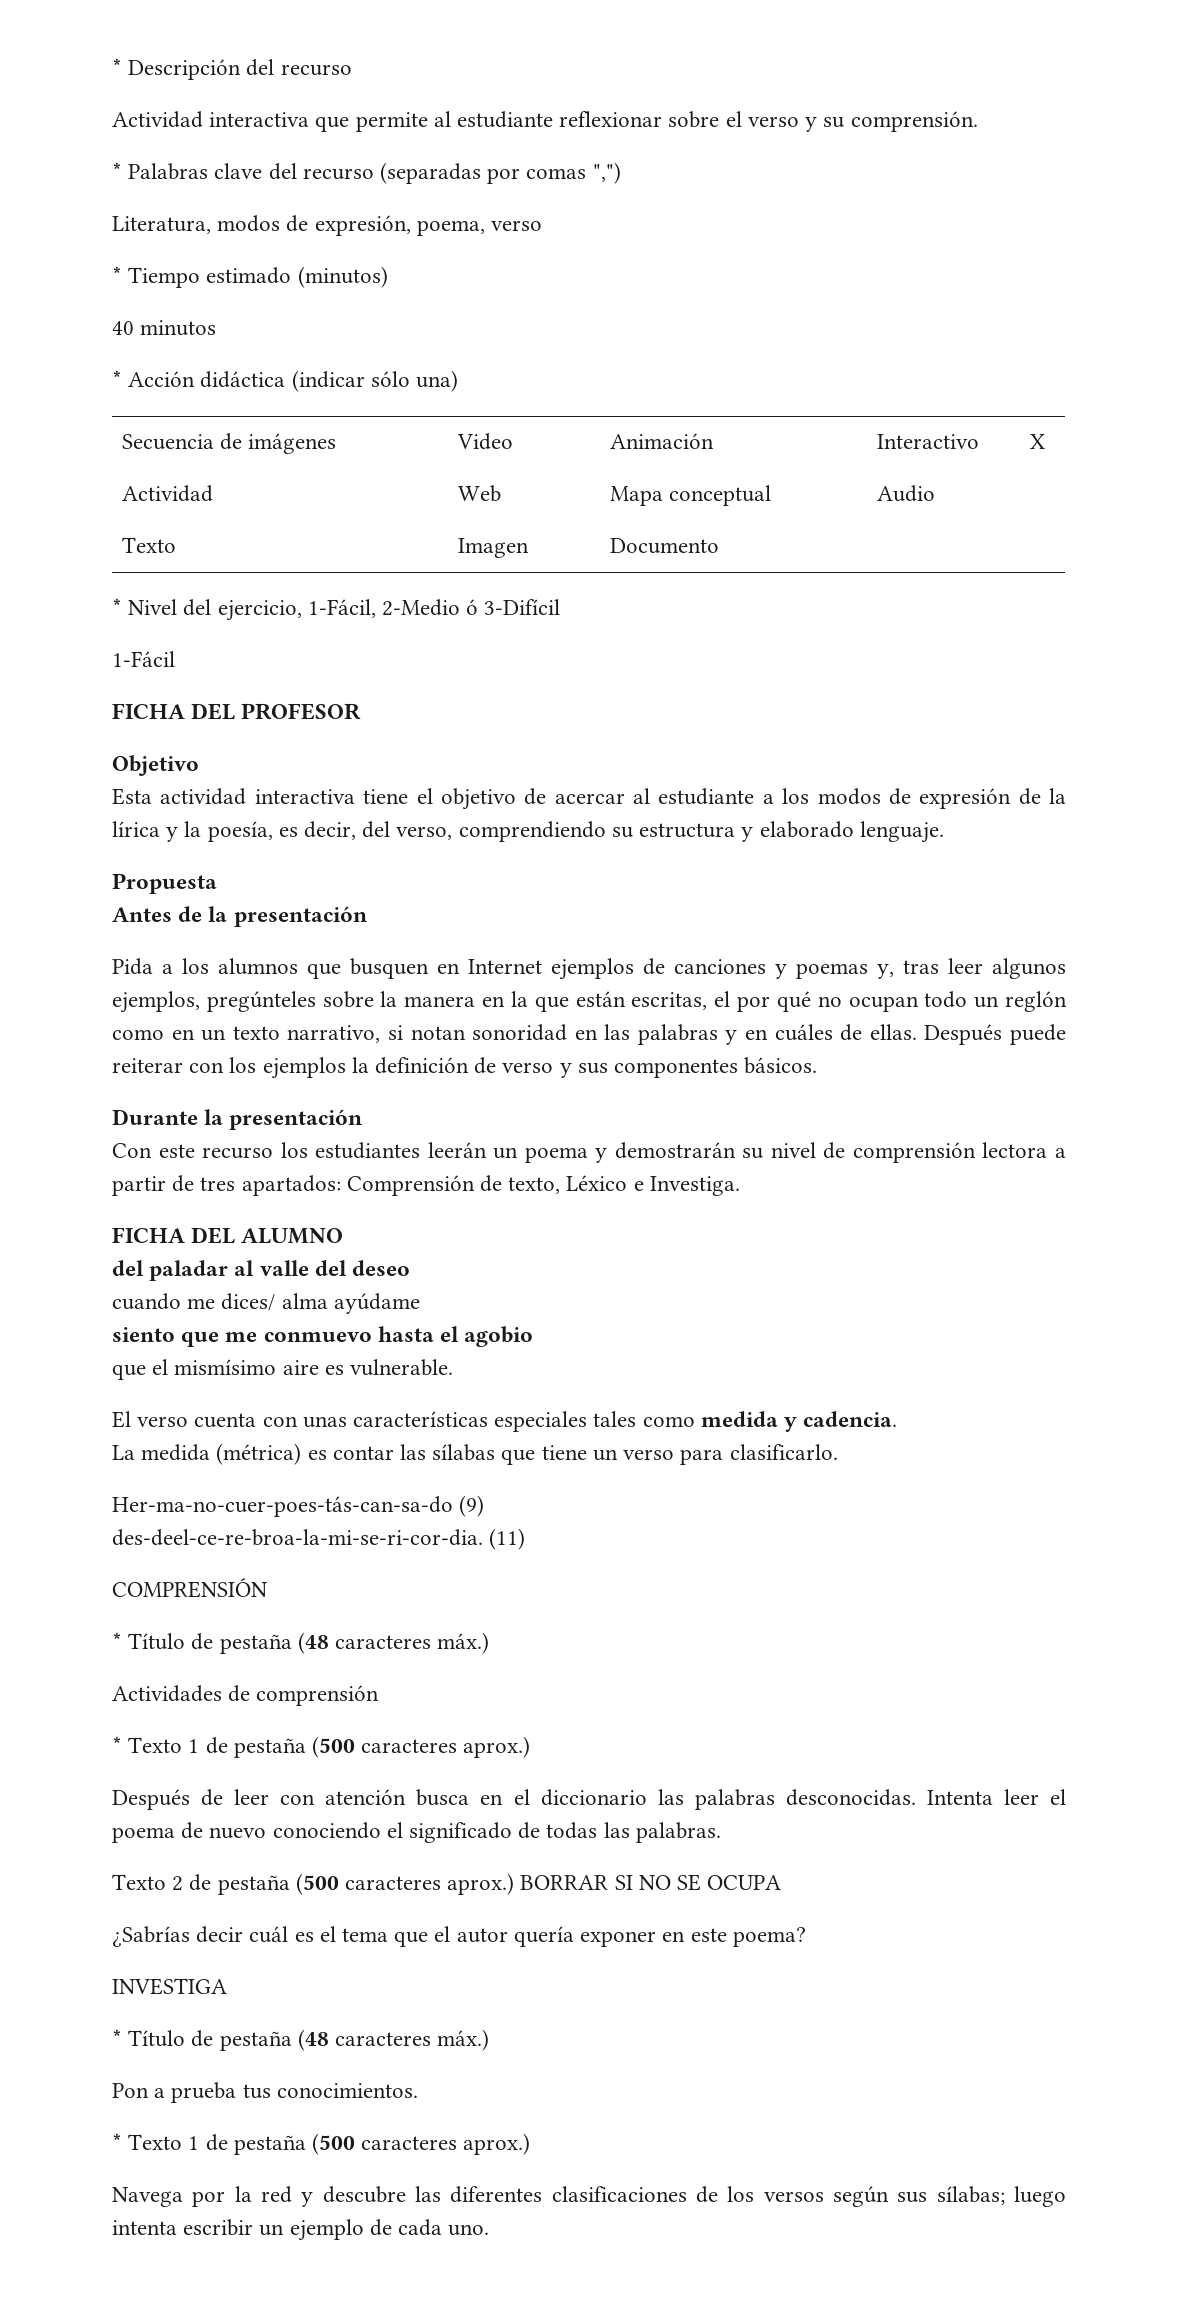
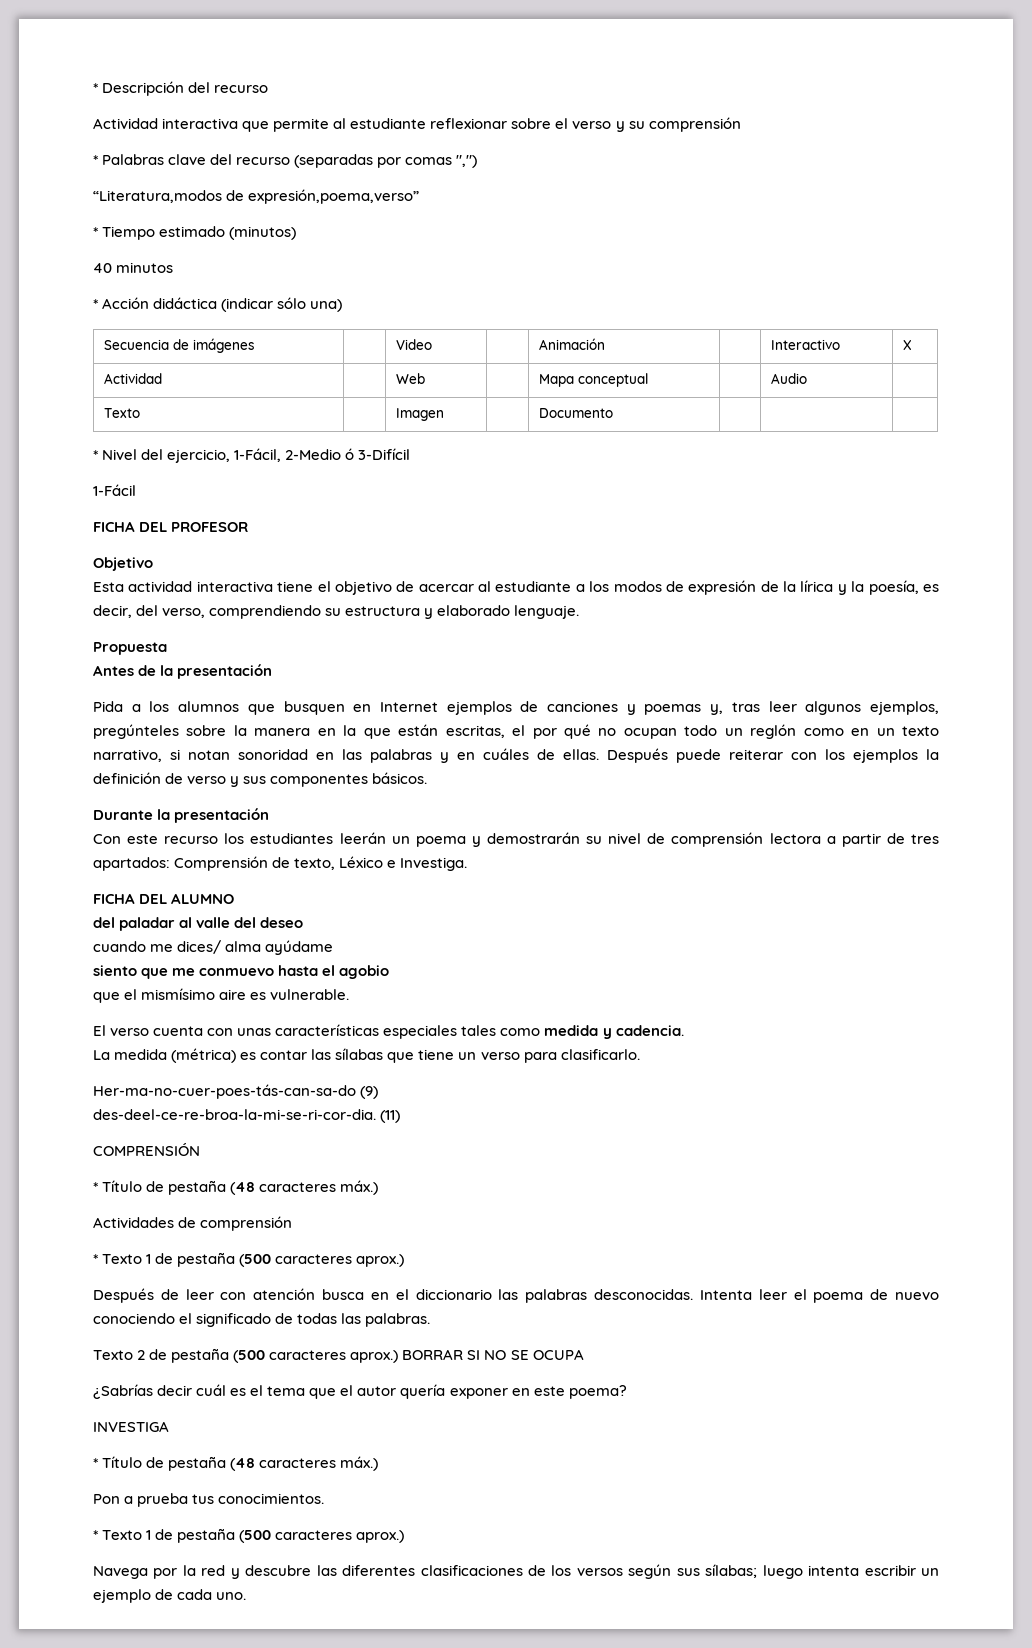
- Actividad interactiva que permite al estudiante reflexionar sobre el verso y su comprensión.
+ Actividad interactiva que permite al estudiante reflexionar sobre el verso y su comprensión
- Literatura, modos de expresión, poema, verso
+ “Literatura,modos de expresión,poema,verso”

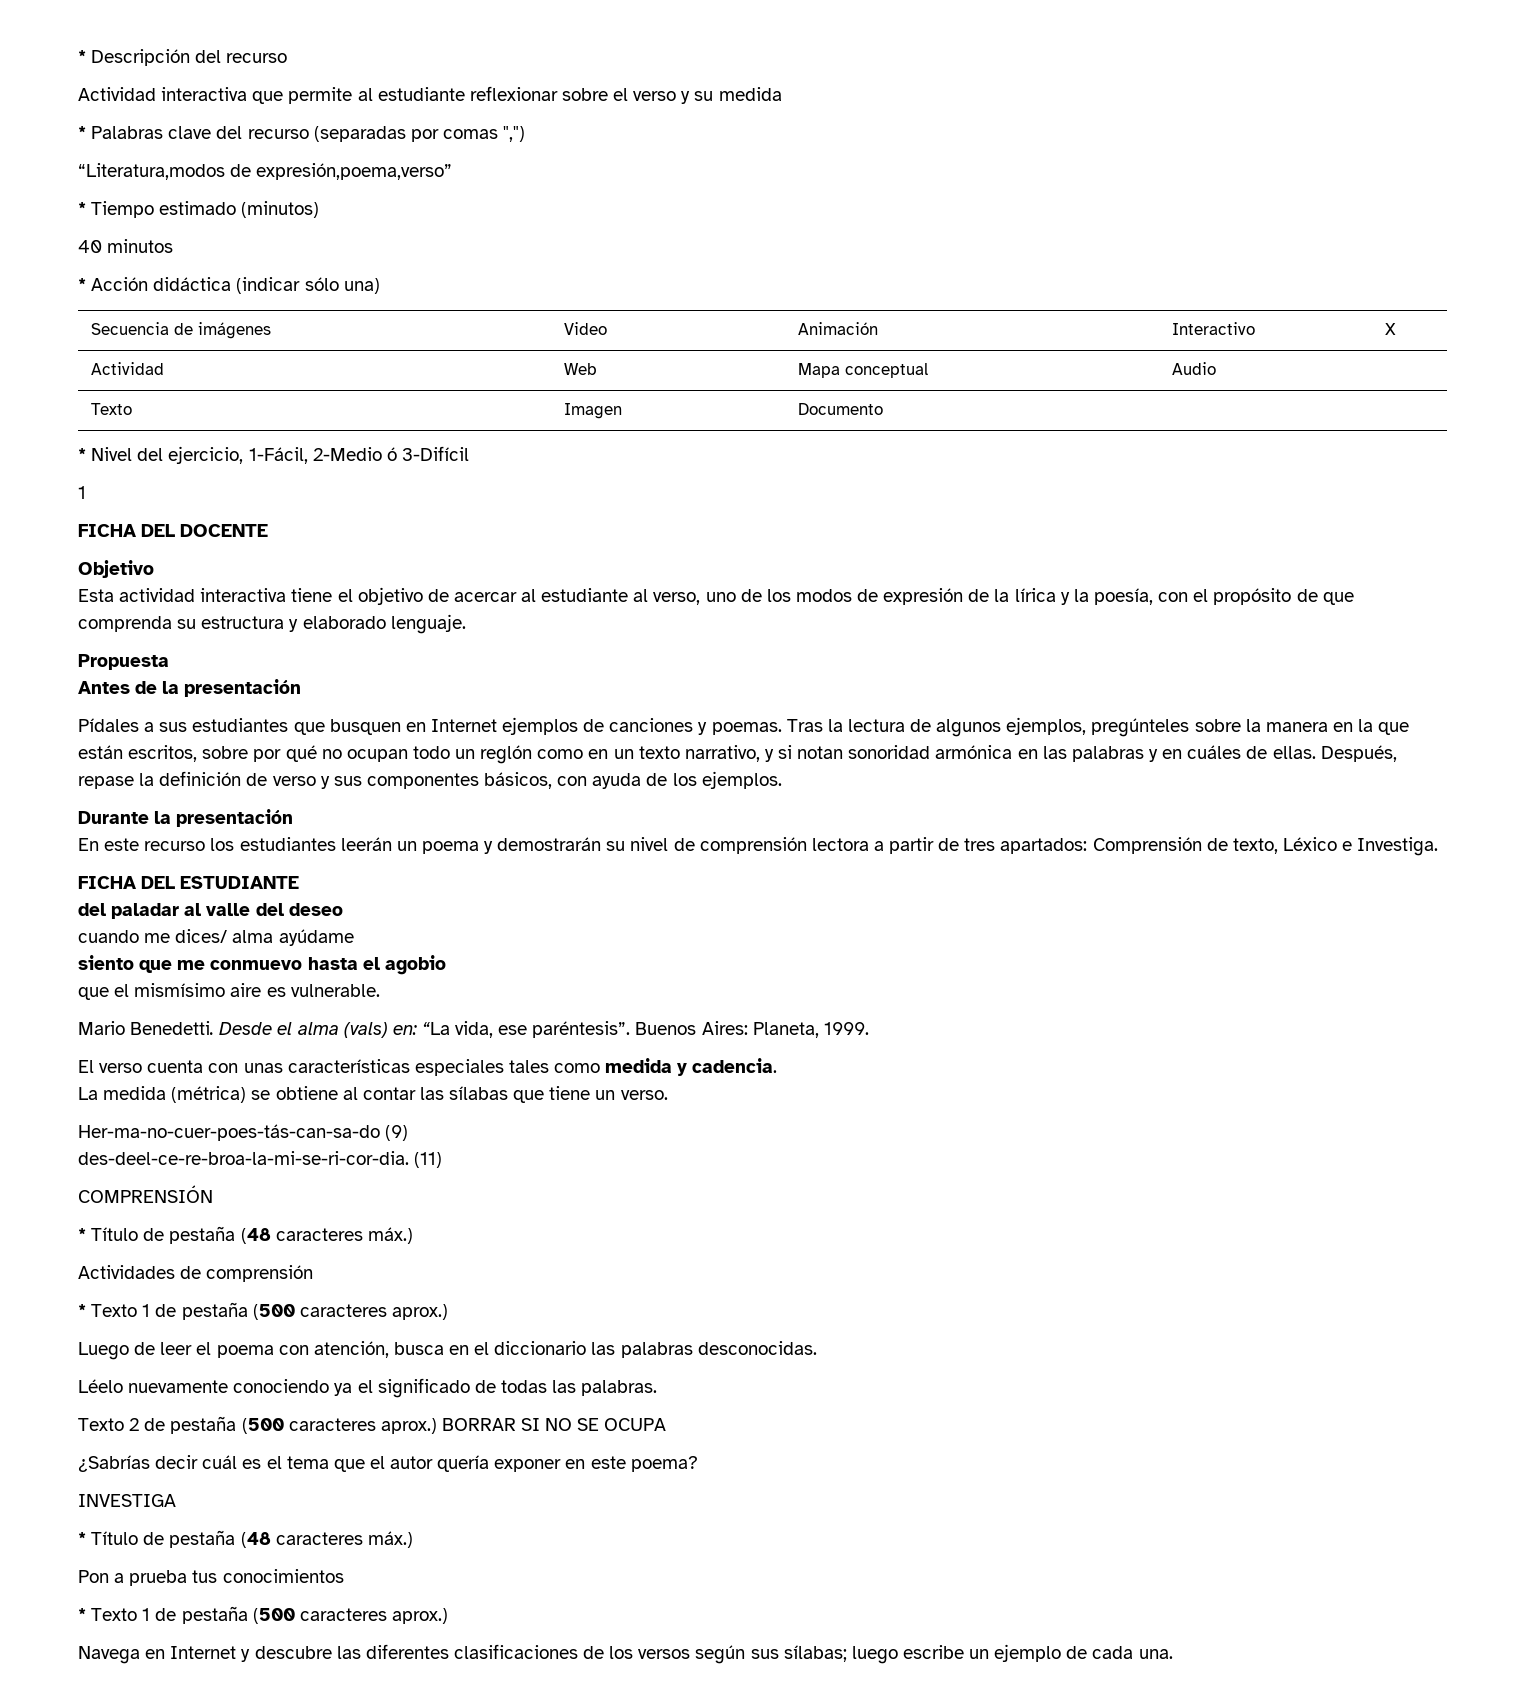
- Actividad interactiva que permite al estudiante reflexionar sobre el verso y su comprensión
+ Actividad interactiva que permite al estudiante reflexionar sobre el verso y su medida
  * Nivel del ejercicio, 1-Fácil, 2-Medio ó 3-Difícil
- 1-Fácil
- FICHA DEL PROFESOR
+ 1
+ FICHA DEL DOCENTE
- Esta actividad interactiva tiene el objetivo de acercar al estudiante a los modos de expresión de la lírica y la poesía, es decir, del verso, comprendiendo su estructura y elaborado lenguaje.
+ Esta actividad interactiva tiene el objetivo de acercar al estudiante al verso, uno de los modos de expresión de la lírica y la poesía, con el propósito de que comprenda su estructura y elaborado lenguaje.
- Pida a los alumnos que busquen en Internet ejemplos de canciones y poemas y, tras leer algunos ejemplos, pregúnteles sobre la manera en la que están escritas, el por qué no ocupan todo un reglón como en un texto narrativo, si notan sonoridad en las palabras y en cuáles de ellas.
+ Pídales a sus estudiantes que busquen en Internet ejemplos de canciones y poemas. Tras la lectura de algunos ejemplos, pregúnteles sobre la manera en la que están escritos, sobre por qué no ocupan todo un reglón como en un texto narrativo, y si notan sonoridad armónica en las palabras y en cuáles de ellas.
- Después puede reiterar con los ejemplos la definición de verso y sus componentes básicos.
+ Después, repase la definición de verso y sus componentes básicos, con ayuda de los ejemplos.
- Con este recurso los estudiantes leerán un poema y demostrarán su nivel de comprensión lectora a partir de tres apartados: Comprensión de texto, Léxico e Investiga.
+ En este recurso los estudiantes leerán un poema y demostrarán su nivel de comprensión lectora a partir de tres apartados: Comprensión de texto, Léxico e Investiga.
- FICHA DEL ALUMNO
+ FICHA DEL ESTUDIANTE
+ Mario Benedetti. Desde el alma (vals) en: “La vida, ese paréntesis”. Buenos Aires: Planeta, 1999.
- La medida (métrica) es contar las sílabas que tiene un verso para clasificarlo.
+ La medida (métrica) se obtiene al contar las sílabas que tiene un verso.
- Después de leer con atención busca en el diccionario las palabras desconocidas. Intenta leer el poema de nuevo conociendo el significado de todas las palabras.
+ Luego de leer el poema con atención, busca en el diccionario las palabras desconocidas.
+ Léelo nuevamente conociendo ya el significado de todas las palabras.
- Pon a prueba tus conocimientos.
+ Pon a prueba tus conocimientos
- Navega por la red y descubre las diferentes clasificaciones de los versos según sus sílabas; luego intenta escribir un ejemplo de cada uno.
+ Navega en Internet y descubre las diferentes clasificaciones de los versos según sus sílabas; luego escribe un ejemplo de cada una.

